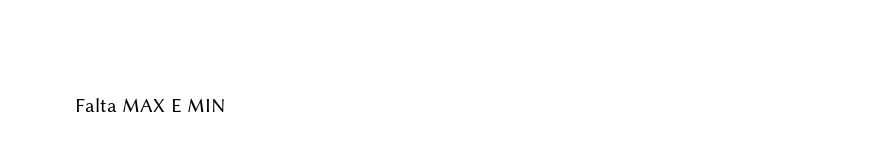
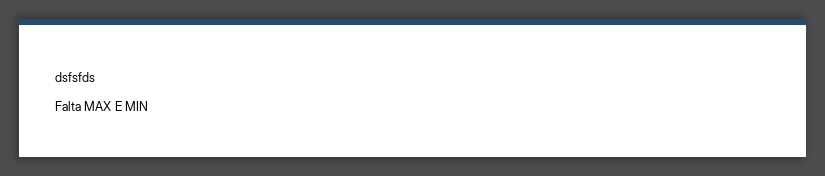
+ dsfsfds

